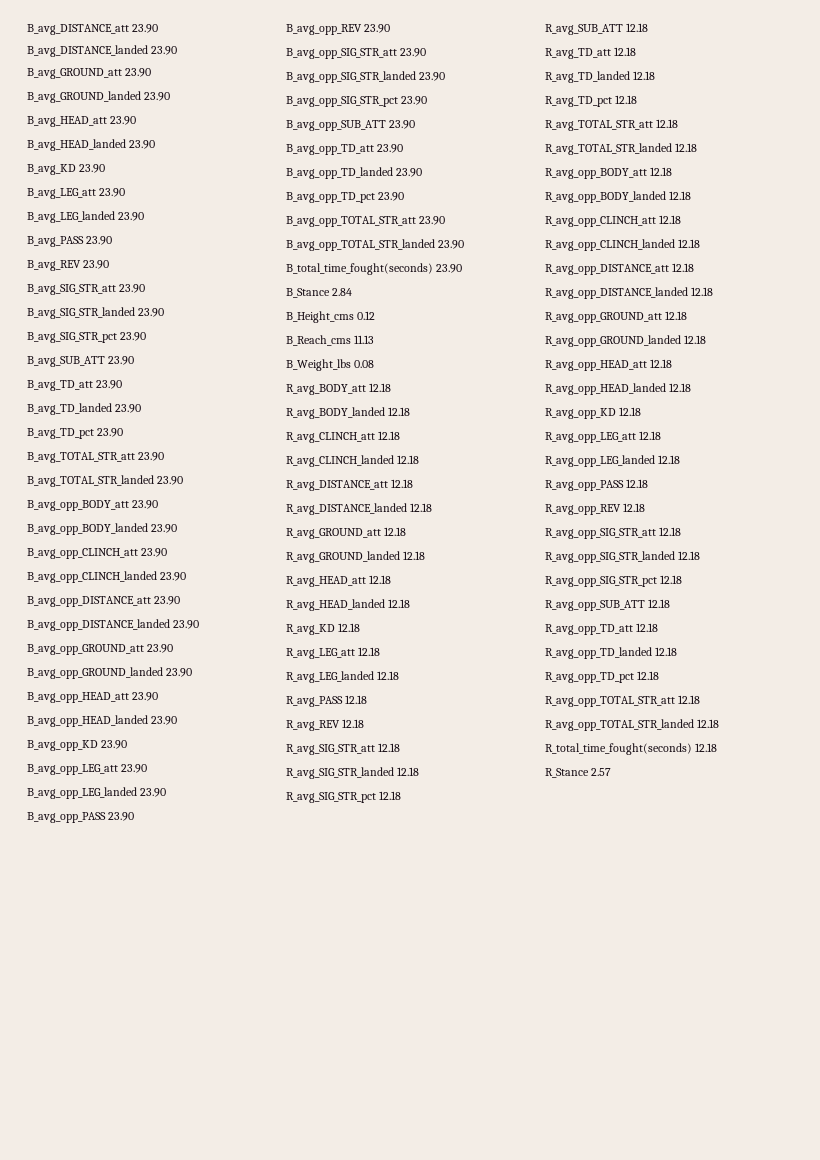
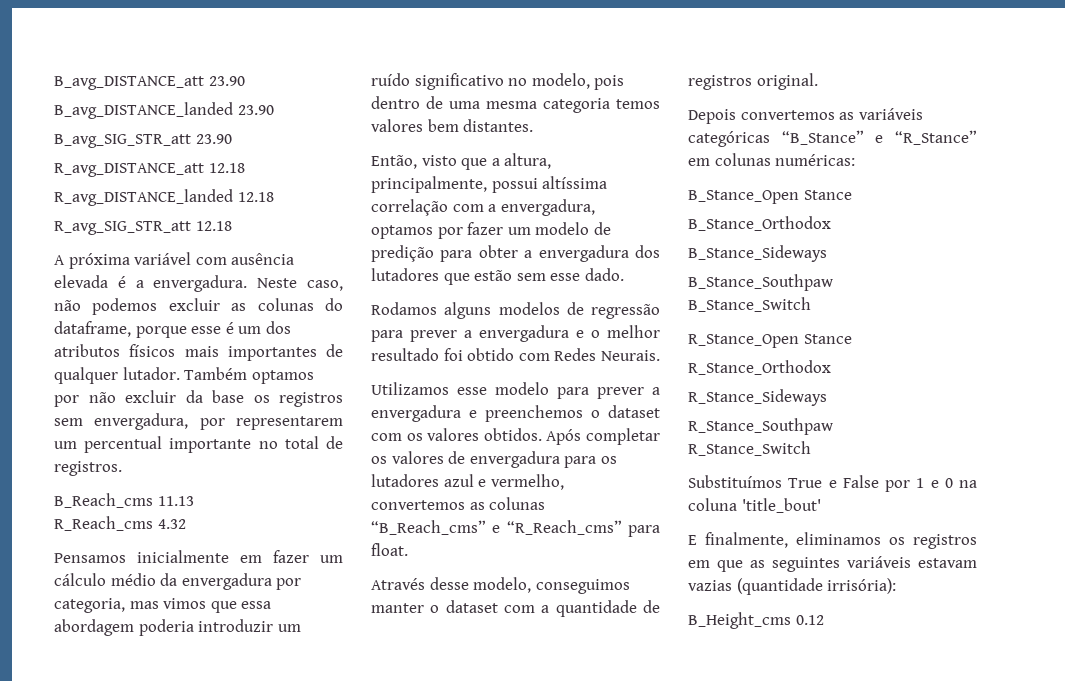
- B_avg_GROUND_att 23.90
- B_avg_GROUND_landed 23.90
- B_avg_HEAD_att 23.90
- B_avg_HEAD_landed 23.90
- B_avg_KD 23.90
- B_avg_LEG_att 23.90
- B_avg_LEG_landed 23.90
- B_avg_PASS 23.90
- B_avg_REV 23.90
  B_avg_SIG_STR_att 23.90
- B_avg_SIG_STR_landed 23.90
- B_avg_SIG_STR_pct 23.90
- B_avg_SUB_ATT 23.90
- B_avg_TD_att 23.90
- B_avg_TD_landed 23.90
- B_avg_TD_pct 23.90
- B_avg_TOTAL_STR_att 23.90
- B_avg_TOTAL_STR_landed 23.90
- B_avg_opp_BODY_att 23.90
- B_avg_opp_BODY_landed 23.90
- B_avg_opp_CLINCH_att 23.90
- B_avg_opp_CLINCH_landed 23.90
- B_avg_opp_DISTANCE_att 23.90
- B_avg_opp_DISTANCE_landed 23.90
- B_avg_opp_GROUND_att 23.90
- B_avg_opp_GROUND_landed 23.90
- B_avg_opp_HEAD_att 23.90
- B_avg_opp_HEAD_landed 23.90
- B_avg_opp_KD 23.90
- B_avg_opp_LEG_att 23.90
- B_avg_opp_LEG_landed 23.90
- B_avg_opp_PASS 23.90
- B_avg_opp_REV 23.90
- B_avg_opp_SIG_STR_att 23.90
- B_avg_opp_SIG_STR_landed 23.90
- B_avg_opp_SIG_STR_pct 23.90
- B_avg_opp_SUB_ATT 23.90
- B_avg_opp_TD_att 23.90
- B_avg_opp_TD_landed 23.90
- B_avg_opp_TD_pct 23.90
- B_avg_opp_TOTAL_STR_att 23.90
- B_avg_opp_TOTAL_STR_landed 23.90
- B_total_time_fought(seconds) 23.90
- B_Stance 2.84
- B_Height_cms 0.12
- B_Reach_cms 11.13
- B_Weight_lbs 0.08
- R_avg_BODY_att 12.18
- R_avg_BODY_landed 12.18
- R_avg_CLINCH_att 12.18
- R_avg_CLINCH_landed 12.18
  R_avg_DISTANCE_att 12.18
  R_avg_DISTANCE_landed 12.18
- R_avg_GROUND_att 12.18
- R_avg_GROUND_landed 12.18
- R_avg_HEAD_att 12.18
- R_avg_HEAD_landed 12.18
- R_avg_KD 12.18
- R_avg_LEG_att 12.18
- R_avg_LEG_landed 12.18
- R_avg_PASS 12.18
- R_avg_REV 12.18
  R_avg_SIG_STR_att 12.18
- R_avg_SIG_STR_landed 12.18
- R_avg_SIG_STR_pct 12.18
- R_avg_SUB_ATT 12.18
- R_avg_TD_att 12.18
- R_avg_TD_landed 12.18
- R_avg_TD_pct 12.18
- R_avg_TOTAL_STR_att 12.18
- R_avg_TOTAL_STR_landed 12.18
- R_avg_opp_BODY_att 12.18
- R_avg_opp_BODY_landed 12.18
- R_avg_opp_CLINCH_att 12.18
- R_avg_opp_CLINCH_landed 12.18
- R_avg_opp_DISTANCE_att 12.18
- R_avg_opp_DISTANCE_landed 12.18
- R_avg_opp_GROUND_att 12.18
- R_avg_opp_GROUND_landed 12.18
- R_avg_opp_HEAD_att 12.18
- R_avg_opp_HEAD_landed 12.18
- R_avg_opp_KD 12.18
- R_avg_opp_LEG_att 12.18
- R_avg_opp_LEG_landed 12.18
- R_avg_opp_PASS 12.18
- R_avg_opp_REV 12.18
- R_avg_opp_SIG_STR_att 12.18
- R_avg_opp_SIG_STR_landed 12.18
- R_avg_opp_SIG_STR_pct 12.18
- R_avg_opp_SUB_ATT 12.18
- R_avg_opp_TD_att 12.18
- R_avg_opp_TD_landed 12.18
- R_avg_opp_TD_pct 12.18
- R_avg_opp_TOTAL_STR_att 12.18
- R_avg_opp_TOTAL_STR_landed 12.18
- R_total_time_fought(seconds) 12.18
- R_Stance 2.57
+ A próxima variável com ausência elevada é a envergadura. Neste caso, não podemos excluir as colunas do dataframe, porque esse é um dos atributos físicos mais importantes de qualquer lutador. Também optamos por não excluir da base os registros sem envergadura, por representarem um percentual importante no total de registros.
+ B_Reach_cms 11.13
+ R_Reach_cms 4.32
+ Pensamos inicialmente em fazer um cálculo médio da envergadura por categoria, mas vimos que essa abordagem poderia introduzir um ruído significativo no modelo, pois dentro de uma mesma categoria temos valores bem distantes.
+ Então, visto que a altura, principalmente, possui altíssima correlação com a envergadura, optamos por fazer um modelo de predição para obter a envergadura dos lutadores que estão sem esse dado.
+ Rodamos alguns modelos de regressão para prever a envergadura e o melhor resultado foi obtido com Redes Neurais.
+ Utilizamos esse modelo para prever a envergadura e preenchemos o dataset com os valores obtidos. Após completar os valores de envergadura para os lutadores azul e vermelho, convertemos as colunas “B_Reach_cms” e “R_Reach_cms” para float.
+ Através desse modelo, conseguimos manter o dataset com a quantidade de registros original.
+ Depois convertemos as variáveis categóricas “B_Stance” e “R_Stance” em colunas numéricas:
+ B_Stance_Open Stance
+ B_Stance_Orthodox
+ B_Stance_Sideways
+ B_Stance_Southpaw
+ B_Stance_Switch
+ R_Stance_Open Stance
+ R_Stance_Orthodox
+ R_Stance_Sideways
+ R_Stance_Southpaw
+ R_Stance_Switch
+ Substituímos True e False por 1 e 0 na coluna 'title_bout'
+ E finalmente, eliminamos os registros em que as seguintes variáveis estavam vazias (quantidade irrisória):
+ B_Height_cms 0.12

